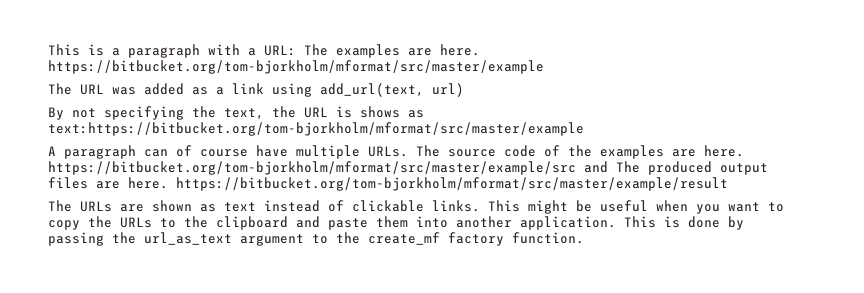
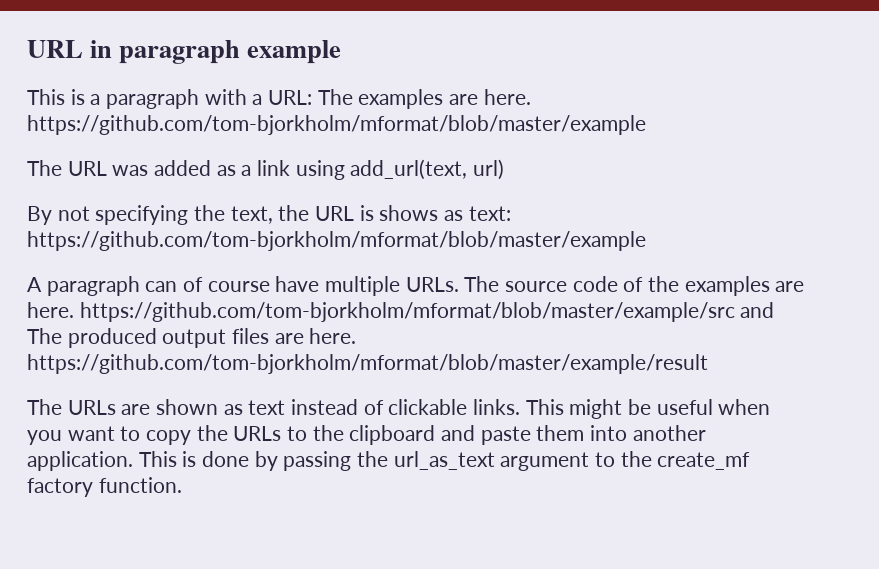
+ URL in paragraph example
- This is a paragraph with a URL: The examples are here. https://bitbucket.org/tom-bjorkholm/mformat/src/master/example
+ This is a paragraph with a URL: The examples are here. https://github.com/tom-bjorkholm/mformat/blob/master/example
- By not specifying the text, the URL is shows as text:https://bitbucket.org/tom-bjorkholm/mformat/src/master/example
+ By not specifying the text, the URL is shows as text: https://github.com/tom-bjorkholm/mformat/blob/master/example
- The source code of the examples are here. https://bitbucket.org/tom-bjorkholm/mformat/src/master/example/src and The produced output files are here. https://bitbucket.org/tom-bjorkholm/mformat/src/master/example/result
+ The source code of the examples are here. https://github.com/tom-bjorkholm/mformat/blob/master/example/src and The produced output files are here. https://github.com/tom-bjorkholm/mformat/blob/master/example/result

